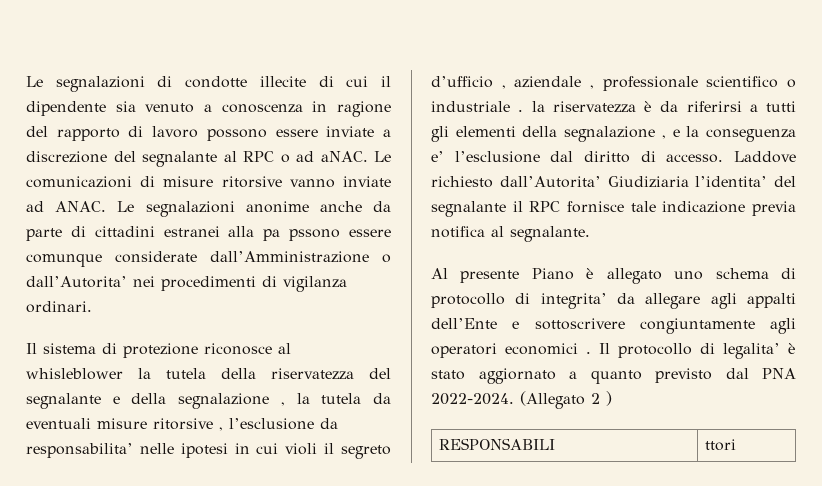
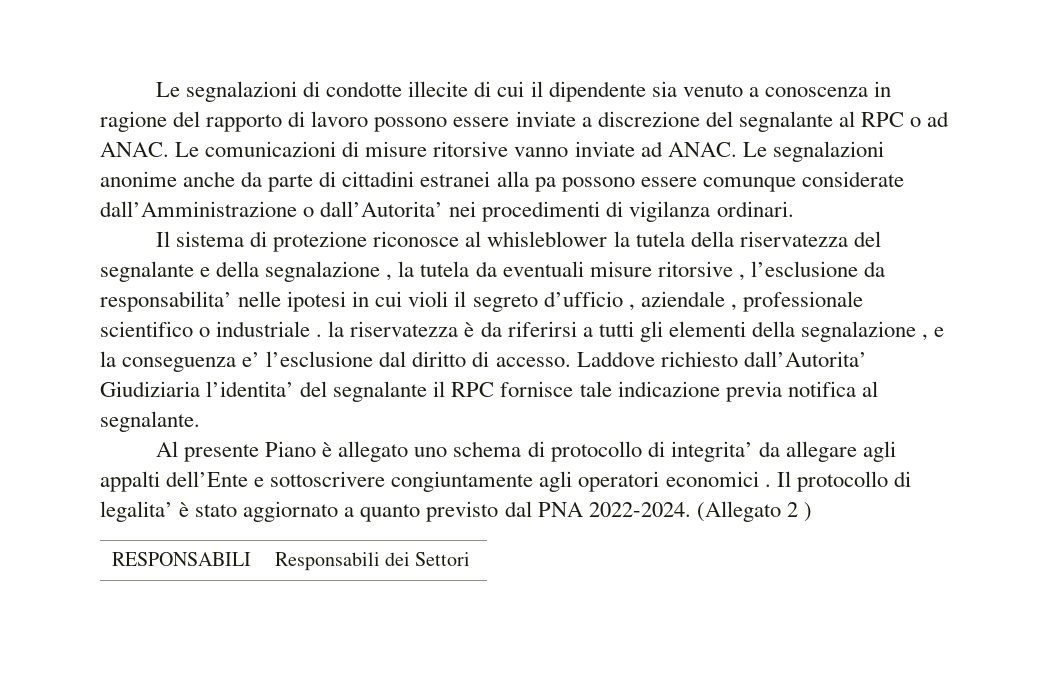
- Le segnalazioni di condotte illecite di cui il dipendente sia venuto a conoscenza in ragione del rapporto di lavoro possono essere inviate a discrezione del segnalante al RPC o ad aNAC.
+ Le segnalazioni di condotte illecite di cui il dipendente sia venuto a conoscenza in ragione del rapporto di lavoro possono essere inviate a discrezione del segnalante al RPC o ad ANAC.
- Le segnalazioni anonime anche da parte di cittadini estranei alla pa pssono essere comunque considerate dall’Amministrazione o dall’Autorita’ nei procedimenti di vigilanza ordinari.
+ Le segnalazioni anonime anche da parte di cittadini estranei alla pa possono essere comunque considerate dall’Amministrazione o dall’Autorita’ nei procedimenti di vigilanza ordinari.
- RESPONSABILI | ttori
+ RESPONSABILI | Responsabili dei Settori

